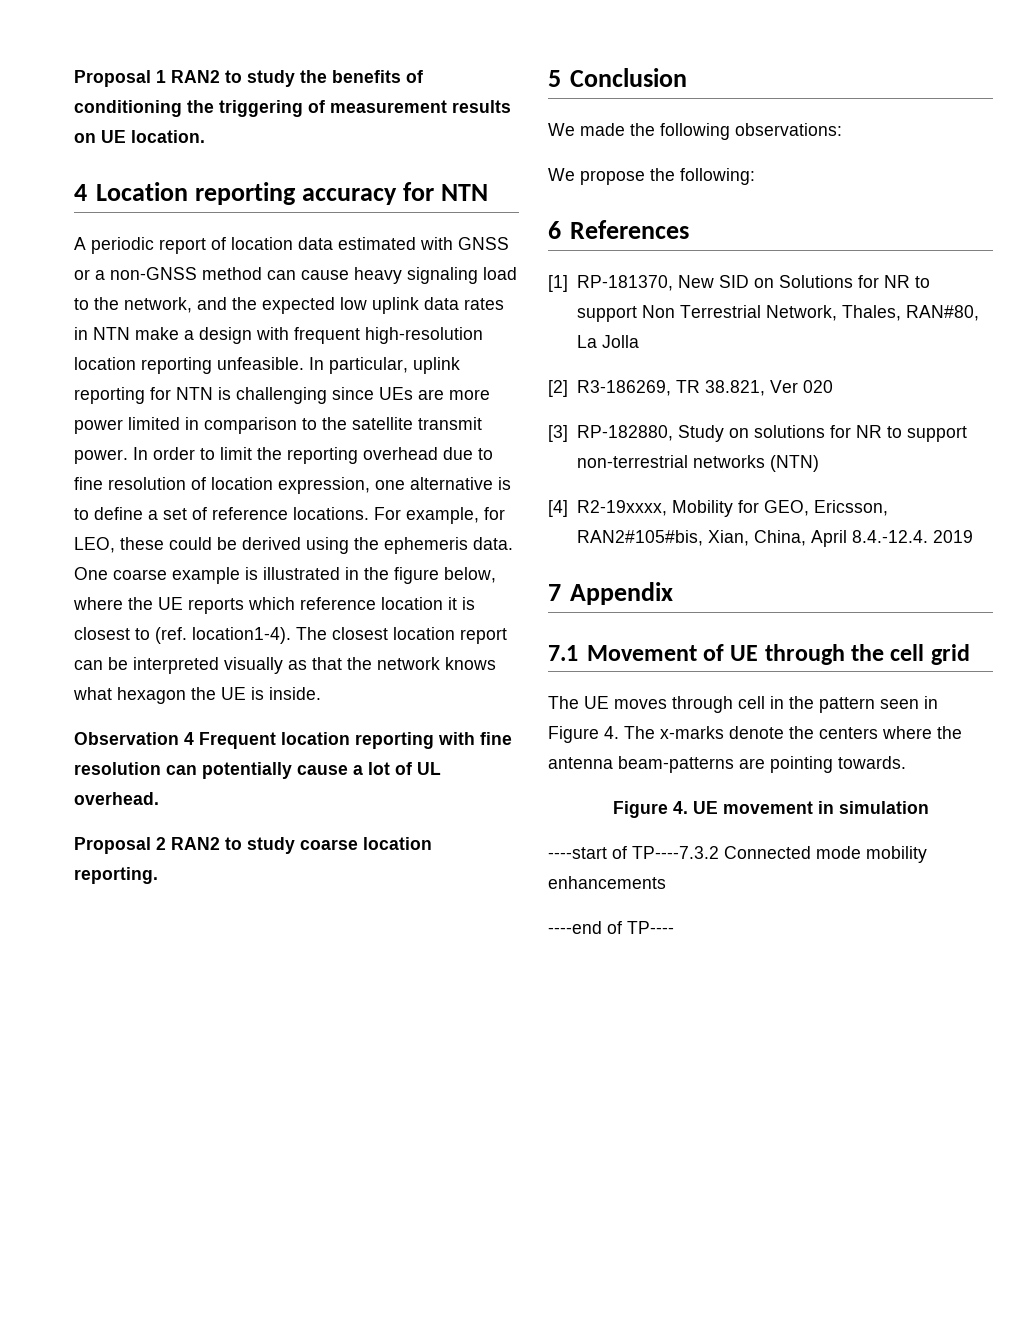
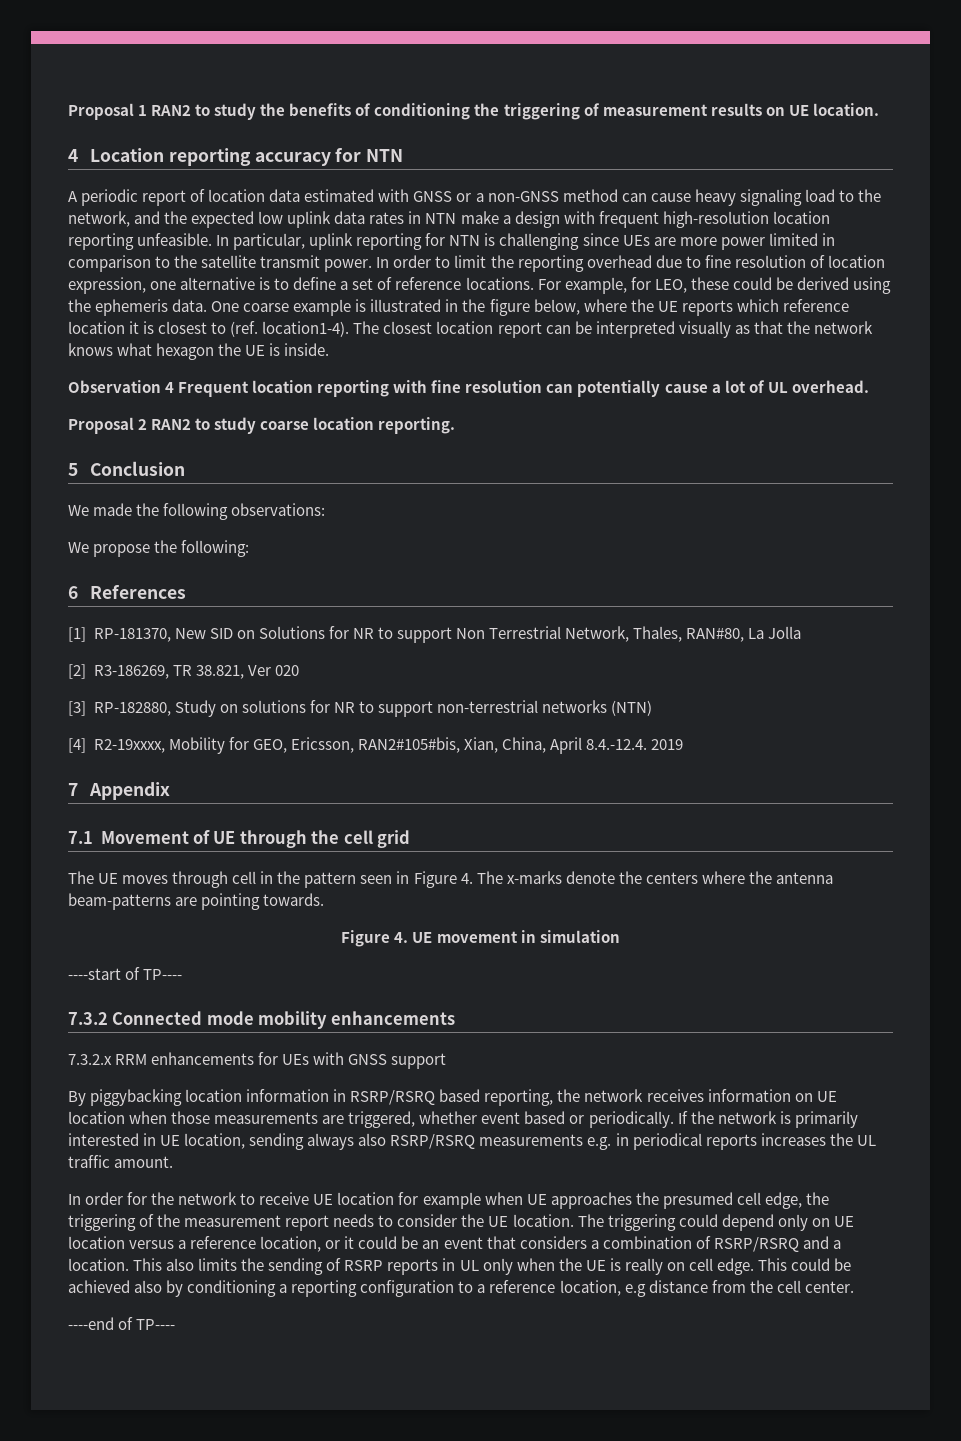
- ----start of TP----7.3.2 Connected mode mobility enhancements
+ ----start of TP----
+ 7.3.2 Connected mode mobility enhancements
+ 7.3.2.x RRM enhancements for UEs with GNSS support
+ By piggybacking location information in RSRP/RSRQ based reporting, the network receives information on UE location when those measurements are triggered, whether event based or periodically. If the network is primarily interested in UE location, sending always also RSRP/RSRQ measurements e.g. in periodical reports increases the UL traffic amount.
+ In order for the network to receive UE location for example when UE approaches the presumed cell edge, the triggering of the measurement report needs to consider the UE location. The triggering could depend only on UE location versus a reference location, or it could be an event that considers a combination of RSRP/RSRQ and a location. This also limits the sending of RSRP reports in UL only when the UE is really on cell edge. This could be achieved also by conditioning a reporting configuration to a reference location, e.g distance from the cell center.

